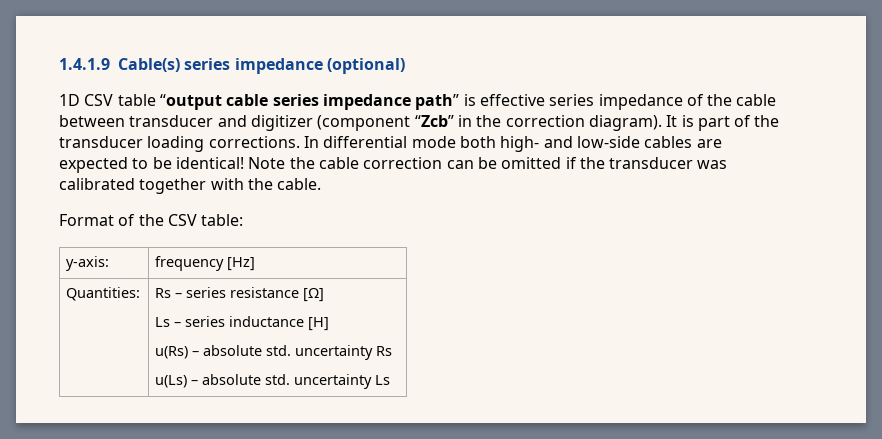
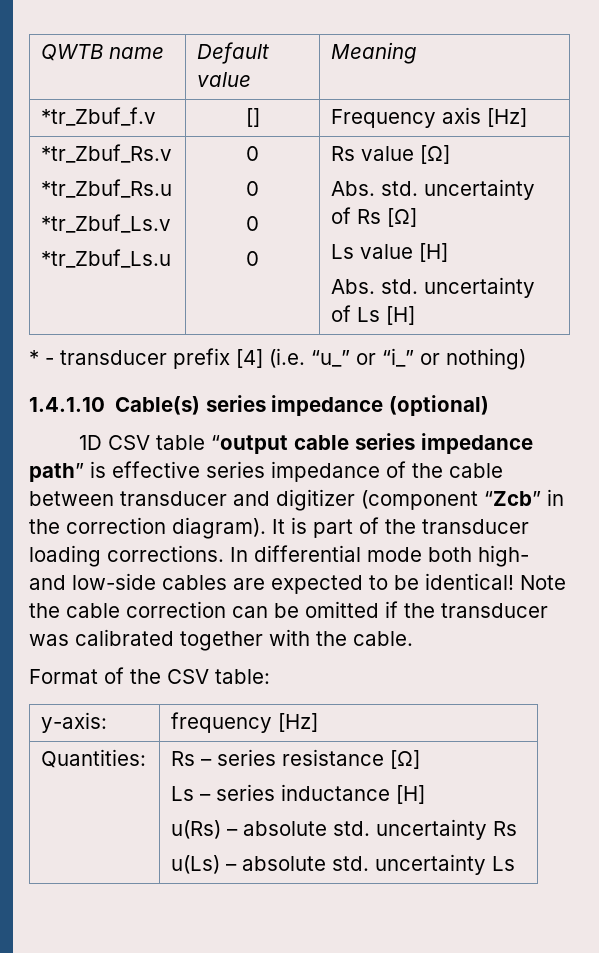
- 1.4.1.9 Cable(s) series impedance (optional)
+ QWTB name | Default value | Meaning
+ *tr_Zbuf_f.v | [] | Frequency axis [Hz]
+ *tr_Zbuf_Rs.v
+ *tr_Zbuf_Rs.u
+ *tr_Zbuf_Ls.v
+ *tr_Zbuf_Ls.u | 0
+ 0
+ 0
+ 0 | Rs value [Ω]
+ Abs. std. uncertainty of Rs [Ω]
+ Ls value [H]
+ Abs. std. uncertainty of Ls [H]
+ * - transducer prefix [4] (i.e. “u_” or “i_” or nothing)
+ 1.4.1.10 Cable(s) series impedance (optional)

